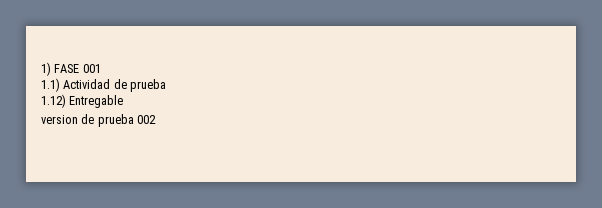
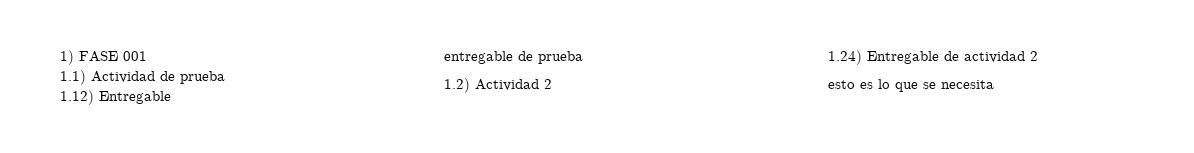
- version de prueba 002
+ entregable de prueba
+ 1.2) Actividad 2
+ 1.24) Entregable de actividad 2
+ esto es lo que se necesita

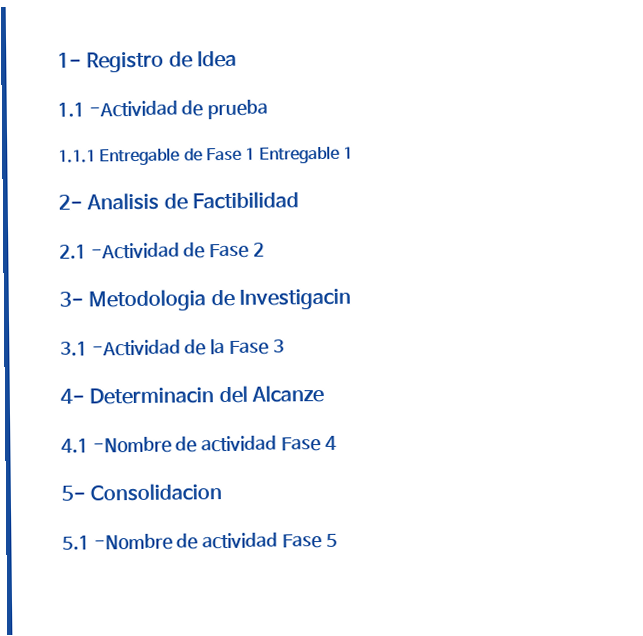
- 1) FASE 001
- 1.1) Actividad de prueba
- 1.12) Entregable
- entregable de prueba
- 1.2) Actividad 2
- 1.24) Entregable de actividad 2
- esto es lo que se necesita
+ 1- Registro de Idea
+ 1.1 -Actividad de prueba
+ 1.1.1 Entregable de Fase 1 Entregable 1
+ 2- Analisis de Factibilidad
+ 2.1 -Actividad de Fase 2
+ 3- Metodologia de Investigacin
+ 3.1 -Actividad de la Fase 3
+ 4- Determinacin del Alcanze
+ 4.1 -Nombre de actividad Fase 4
+ 5- Consolidacion
+ 5.1 -Nombre de actividad Fase 5

